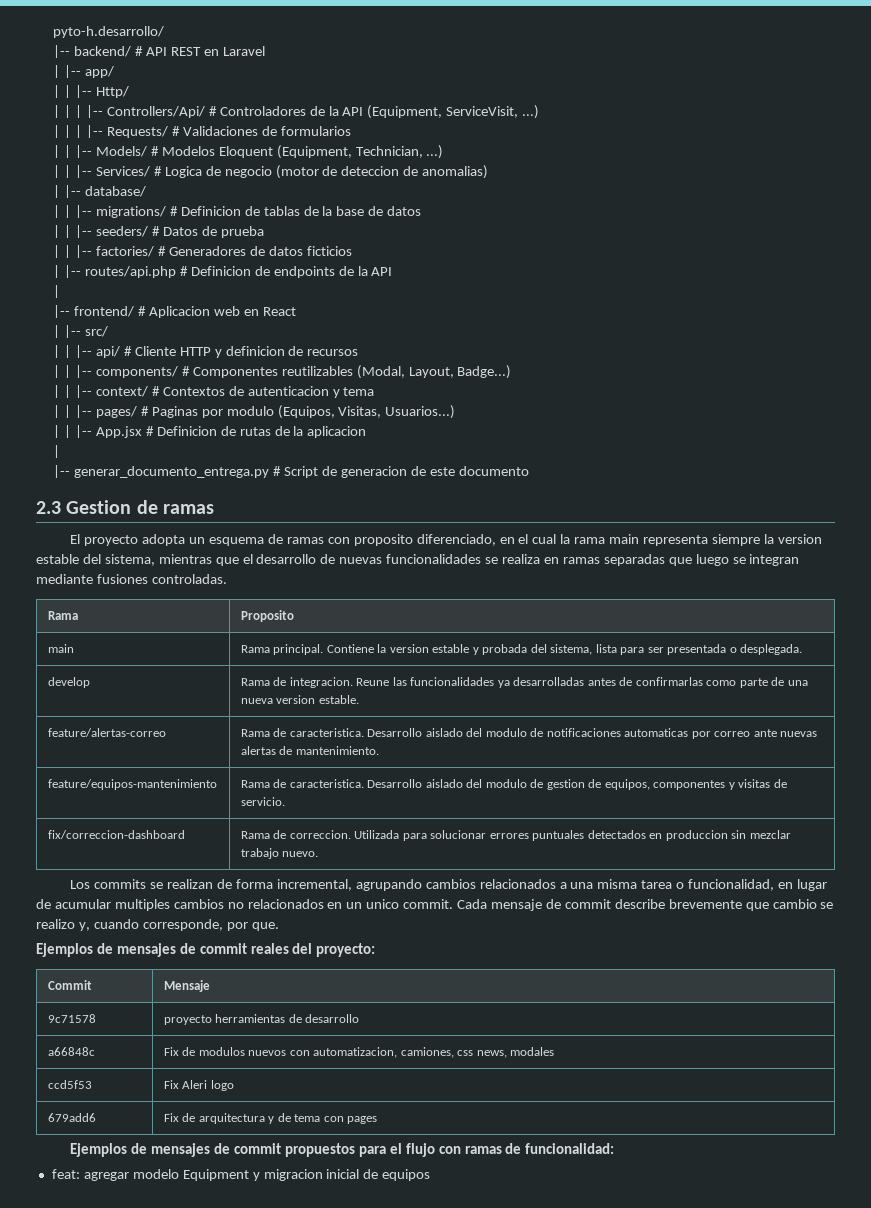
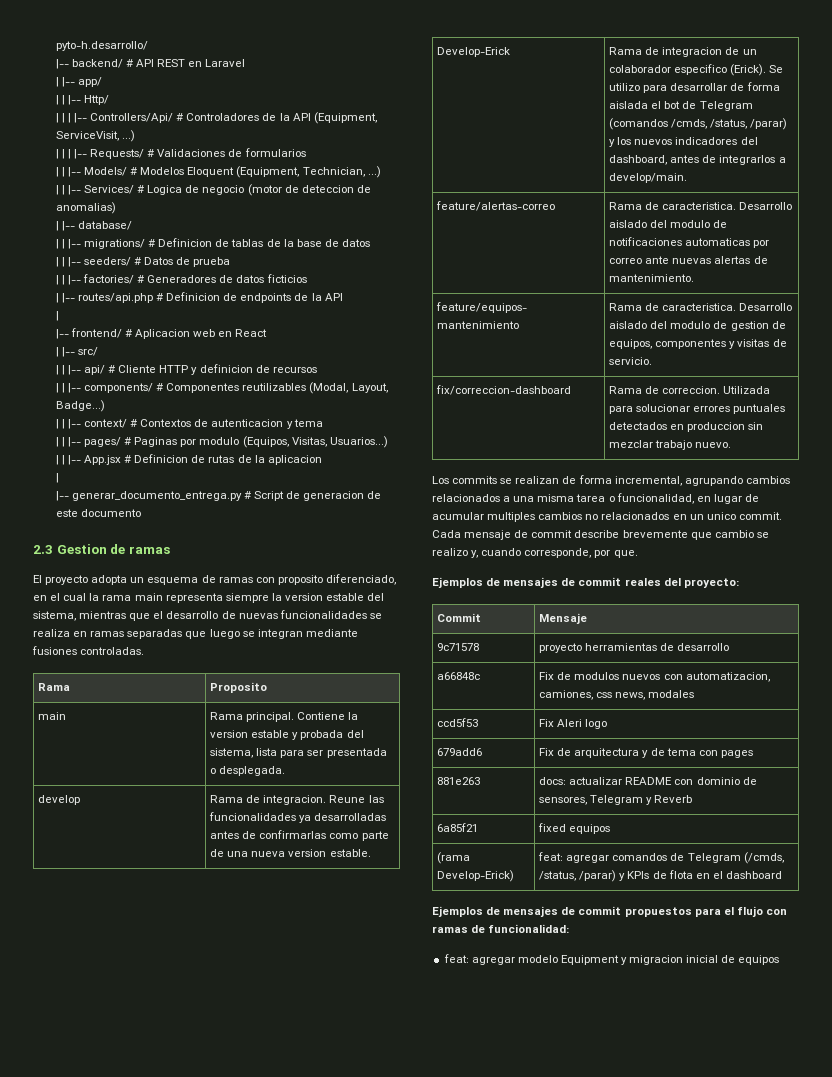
+ Develop-Erick | Rama de integracion de un colaborador especifico (Erick). Se utilizo para desarrollar de forma aislada el bot de Telegram (comandos /cmds, /status, /parar) y los nuevos indicadores del dashboard, antes de integrarlos a develop/main.
+ 881e263 | docs: actualizar README con dominio de sensores, Telegram y Reverb
+ 6a85f21 | fixed equipos
+ (rama Develop-Erick) | feat: agregar comandos de Telegram (/cmds, /status, /parar) y KPIs de flota en el dashboard

